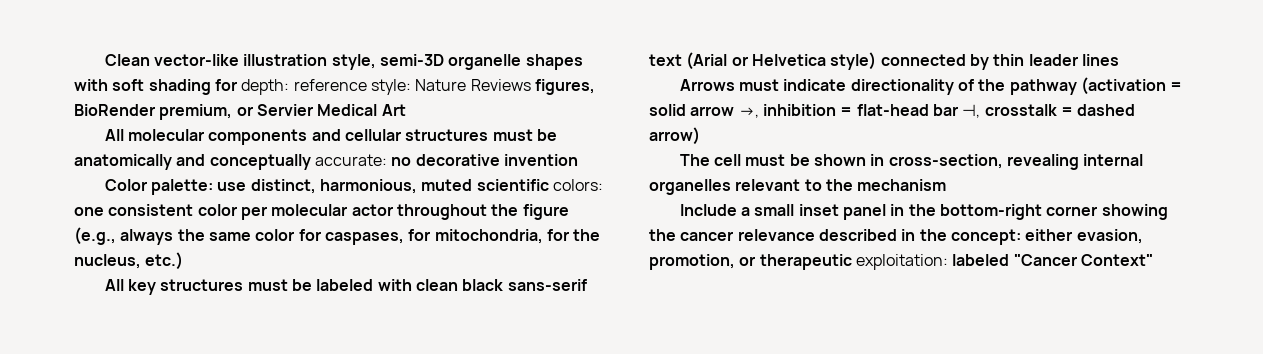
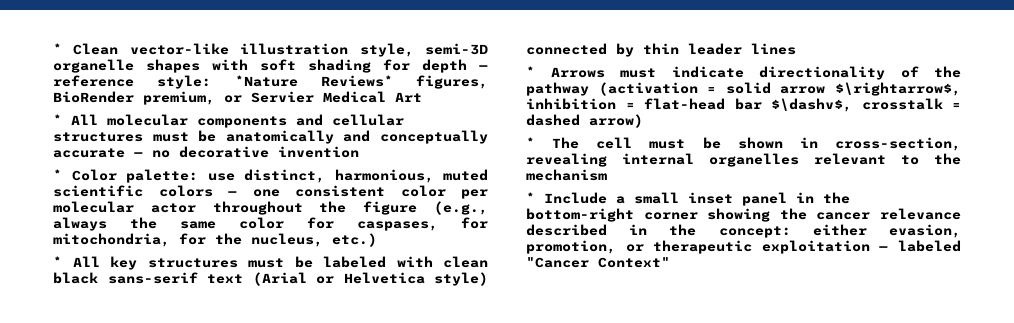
- Clean vector-like illustration style, semi-3D organelle shapes with soft shading for depth: reference style: Nature Reviews figures, BioRender premium, or Servier Medical Art
+ * Clean vector-like illustration style, semi-3D organelle shapes with soft shading for depth — reference style: *Nature Reviews* figures, BioRender premium, or Servier Medical Art
- All molecular components and cellular structures must be anatomically and conceptually accurate: no decorative invention
+ * All molecular components and cellular structures must be anatomically and conceptually accurate — no decorative invention
- Color palette: use distinct, harmonious, muted scientific colors: one consistent color per molecular actor throughout the figure (e.g., always the same color for caspases, for mitochondria, for the nucleus, etc.)
+ * Color palette: use distinct, harmonious, muted scientific colors — one consistent color per molecular actor throughout the figure (e.g., always the same color for caspases, for mitochondria, for the nucleus, etc.)
- All key structures must be labeled with clean black sans-serif text (Arial or Helvetica style) connected by thin leader lines
+ * All key structures must be labeled with clean black sans-serif text (Arial or Helvetica style) connected by thin leader lines
- Arrows must indicate directionality of the pathway (activation = solid arrow →, inhibition = flat-head bar ⊣, crosstalk = dashed arrow)
+ * Arrows must indicate directionality of the pathway (activation = solid arrow $\rightarrow$, inhibition = flat-head bar $\dashv$, crosstalk = dashed arrow)
- The cell must be shown in cross-section, revealing internal organelles relevant to the mechanism
+ * The cell must be shown in cross-section, revealing internal organelles relevant to the mechanism
- Include a small inset panel in the bottom-right corner showing the cancer relevance described in the concept: either evasion, promotion, or therapeutic exploitation: labeled "Cancer Context"
+ * Include a small inset panel in the bottom-right corner showing the cancer relevance described in the concept: either evasion, promotion, or therapeutic exploitation — labeled "Cancer Context"

